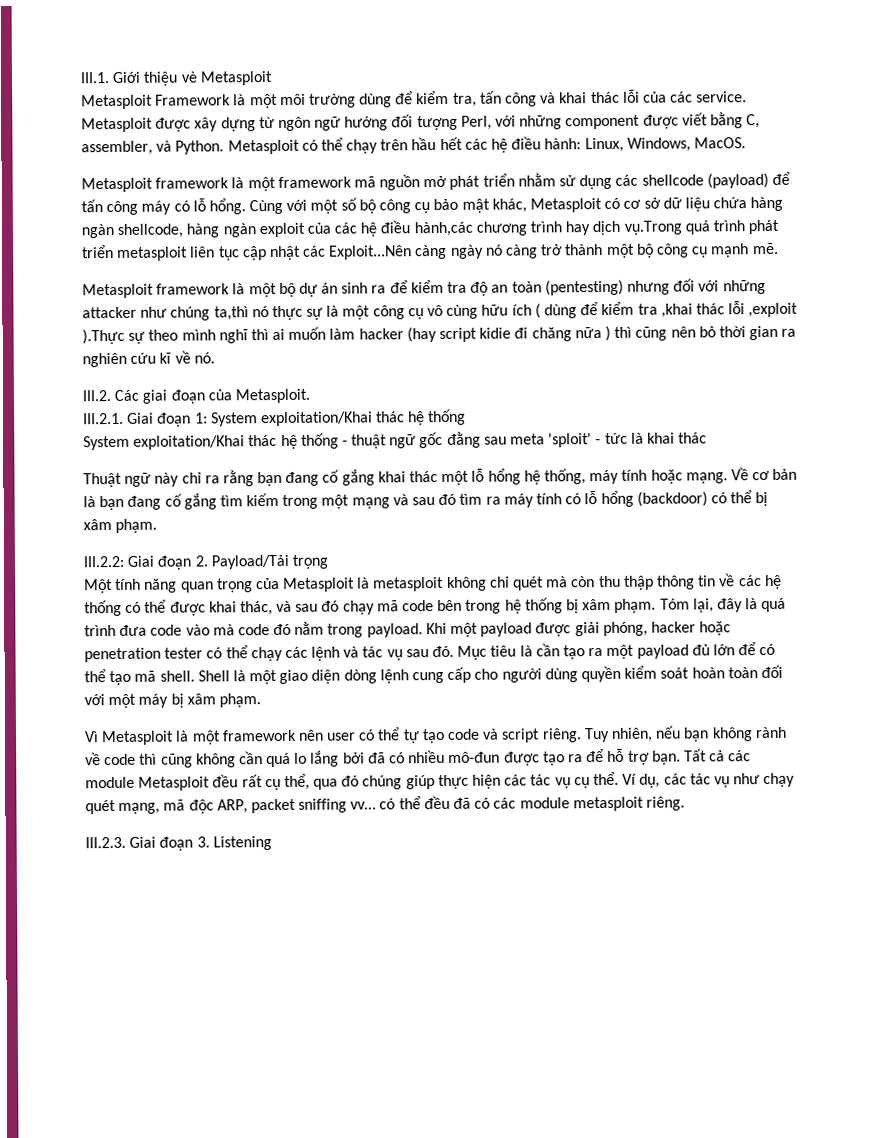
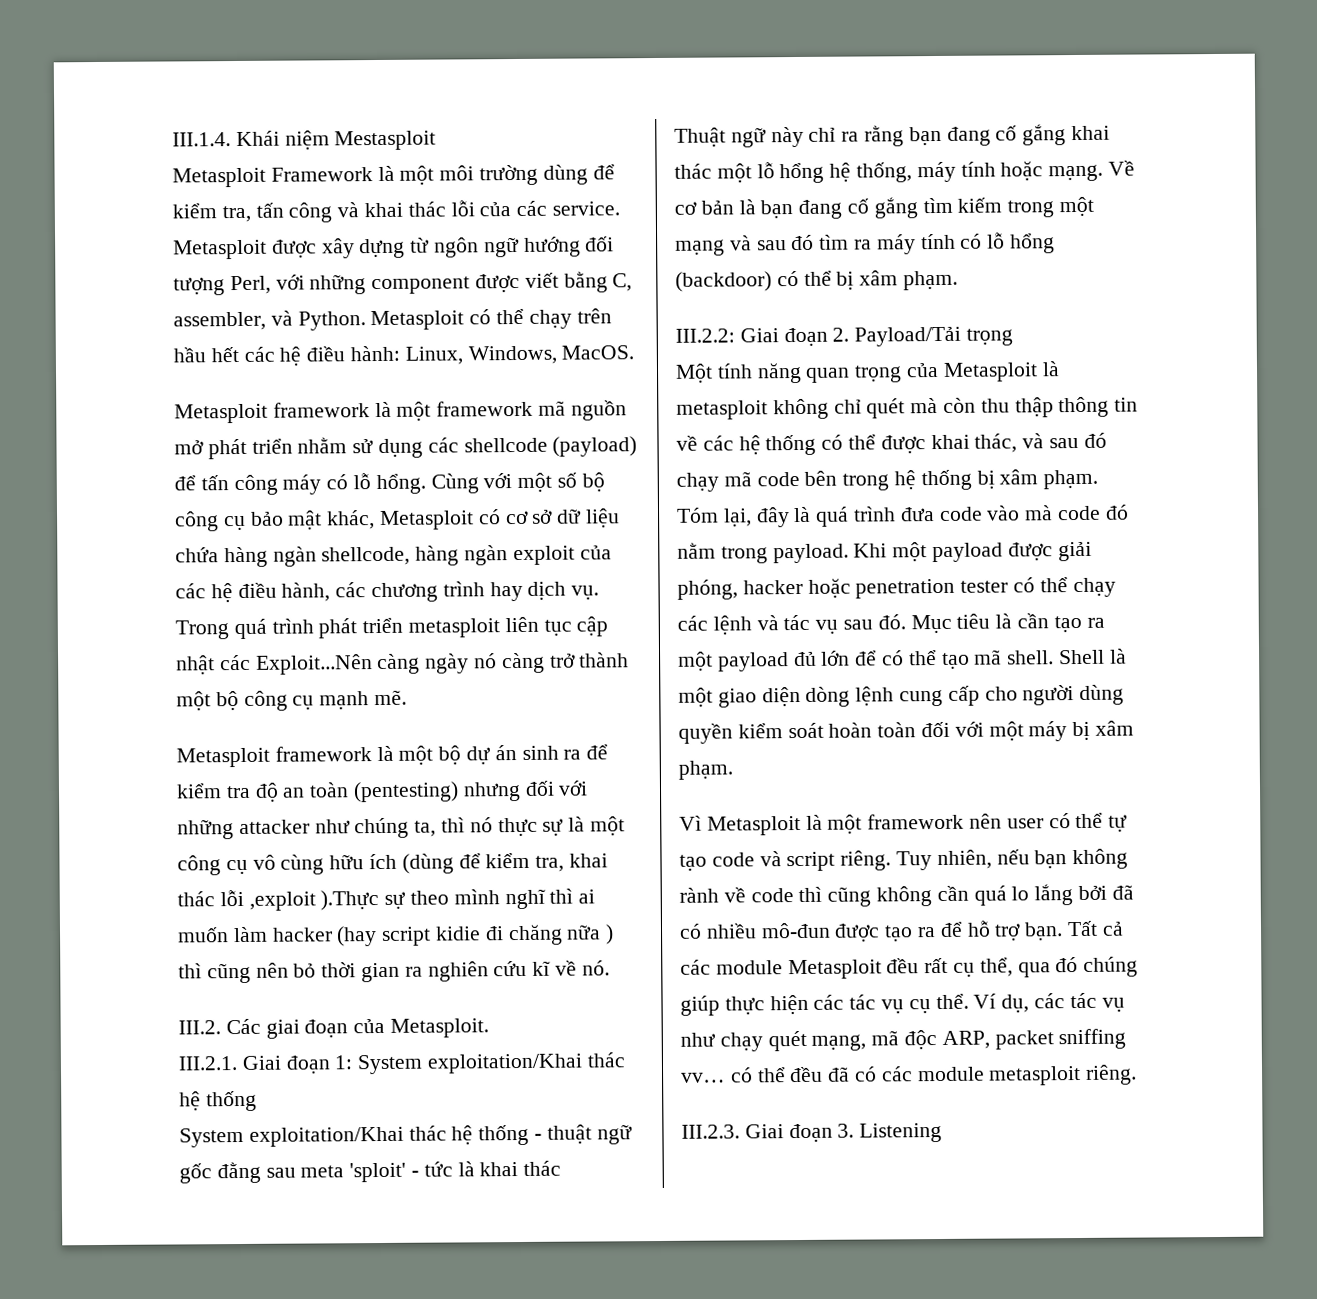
- III.1. Giới thiệu vè Metasploit
+ III.1.4. Khái niệm Mestasploit
- Cùng với một số bộ công cụ bảo mật khác, Metasploit có cơ sở dữ liệu chứa hàng ngàn shellcode, hàng ngàn exploit của các hệ điều hành,các chương trình hay dịch vụ.Trong quá trình phát triển metasploit liên tục cập nhật các Exploit...Nên càng ngày nó càng trở thành một bộ công cụ mạnh mẽ.
+ Cùng với một số bộ công cụ bảo mật khác, Metasploit có cơ sở dữ liệu chứa hàng ngàn shellcode, hàng ngàn exploit của các hệ điều hành, các chương trình hay dịch vụ. Trong quá trình phát triển metasploit liên tục cập nhật các Exploit...Nên càng ngày nó càng trở thành một bộ công cụ mạnh mẽ.
- Metasploit framework là một bộ dự án sinh ra để kiểm tra độ an toàn (pentesting) nhưng đối với những attacker như chúng ta,thì nó thực sự là một công cụ vô cùng hữu ích ( dùng để kiểm tra ,khai thác lỗi ,exploit ).Thực sự theo mình nghĩ thì ai muốn làm hacker (hay script kidie đi chăng nữa ) thì cũng nên bỏ thời gian ra nghiên cứu kĩ về nó.
+ Metasploit framework là một bộ dự án sinh ra để kiểm tra độ an toàn (pentesting) nhưng đối với những attacker như chúng ta, thì nó thực sự là một công cụ vô cùng hữu ích (dùng để kiểm tra, khai thác lỗi ,exploit ).Thực sự theo mình nghĩ thì ai muốn làm hacker (hay script kidie đi chăng nữa ) thì cũng nên bỏ thời gian ra nghiên cứu kĩ về nó.

